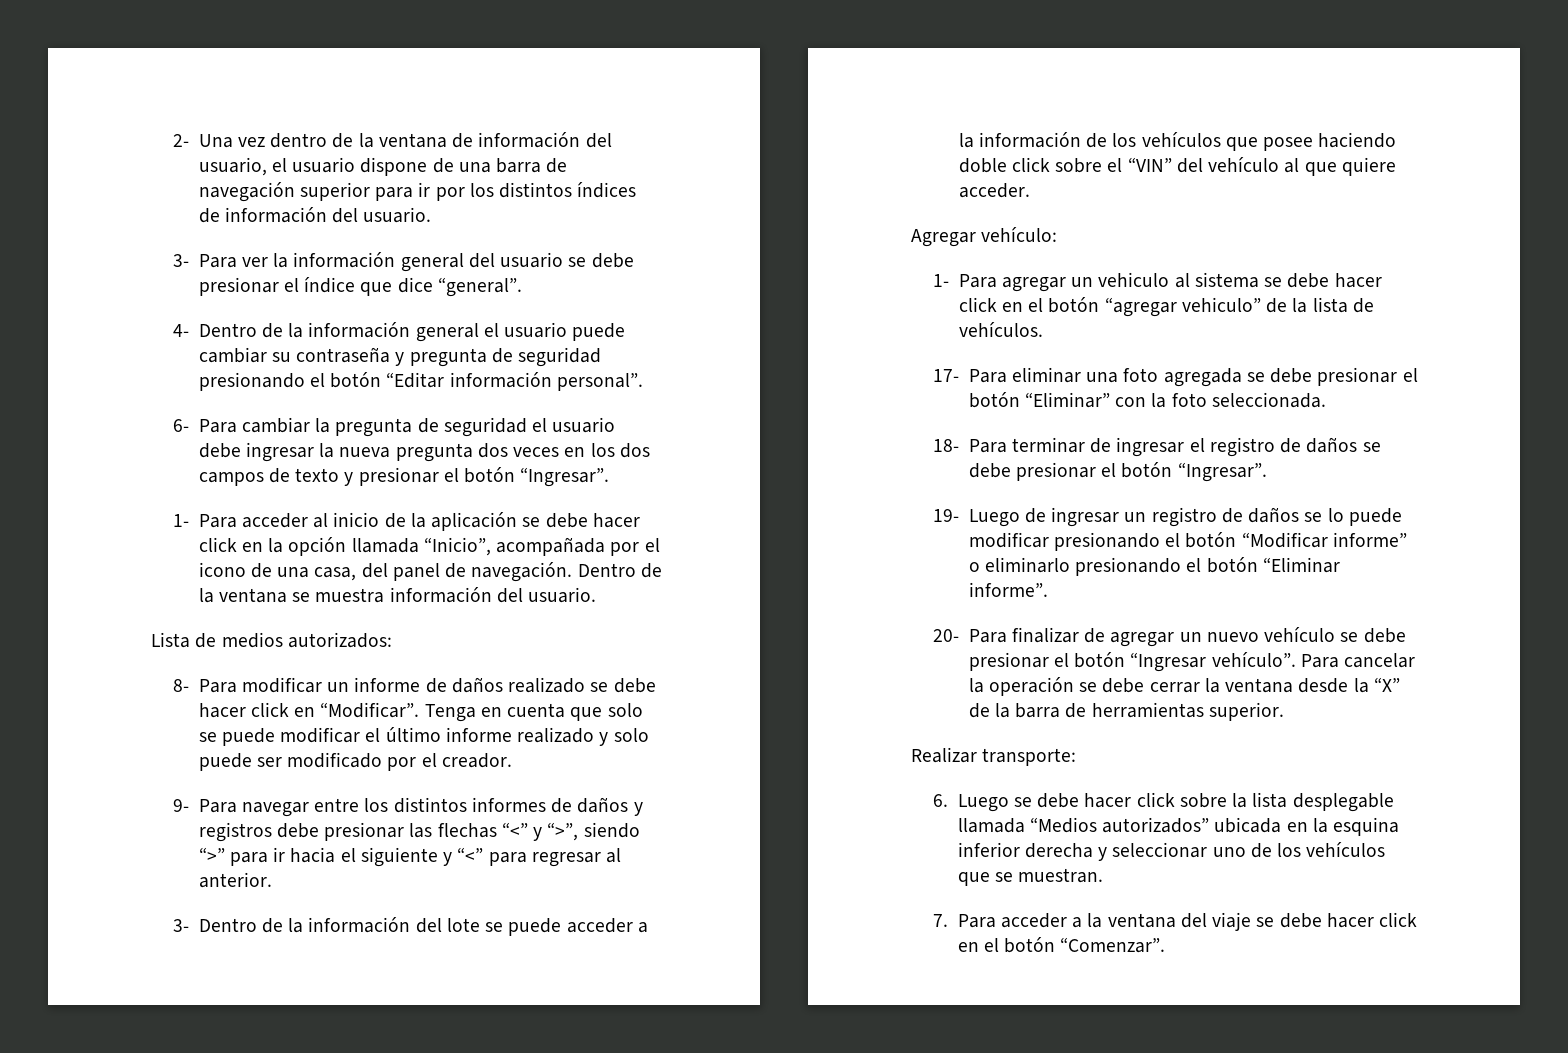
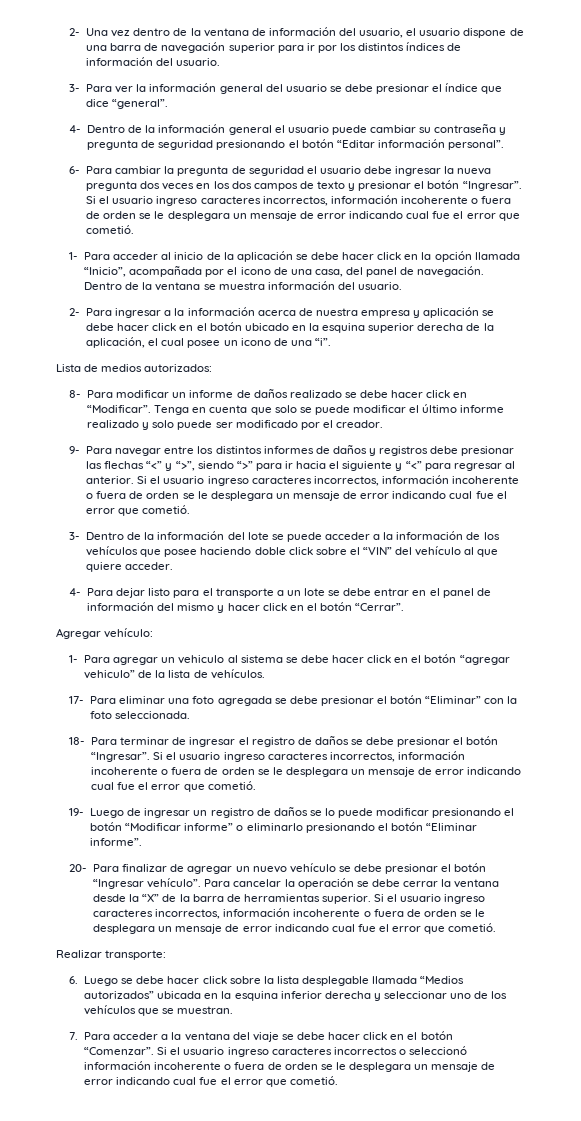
- 6- Para cambiar la pregunta de seguridad el usuario debe ingresar la nueva pregunta dos veces en los dos campos de texto y presionar el botón “Ingresar”.
+ 6- Para cambiar la pregunta de seguridad el usuario debe ingresar la nueva pregunta dos veces en los dos campos de texto y presionar el botón “Ingresar”. Si el usuario ingreso caracteres incorrectos, información incoherente o fuera de orden se le desplegara un mensaje de error indicando cual fue el error que cometió.
+ 2- Para ingresar a la información acerca de nuestra empresa y aplicación se debe hacer click en el botón ubicado en la esquina superior derecha de la aplicación, el cual posee un icono de una “i”.
- 9- Para navegar entre los distintos informes de daños y registros debe presionar las flechas “<” y “>”, siendo “>” para ir hacia el siguiente y “<” para regresar al anterior.
+ 9- Para navegar entre los distintos informes de daños y registros debe presionar las flechas “<” y “>”, siendo “>” para ir hacia el siguiente y “<” para regresar al anterior. Si el usuario ingreso caracteres incorrectos, información incoherente o fuera de orden se le desplegara un mensaje de error indicando cual fue el error que cometió.
+ 4- Para dejar listo para el transporte a un lote se debe entrar en el panel de información del mismo y hacer click en el botón “Cerrar”.
- 18- Para terminar de ingresar el registro de daños se debe presionar el botón “Ingresar”.
+ 18- Para terminar de ingresar el registro de daños se debe presionar el botón “Ingresar”. Si el usuario ingreso caracteres incorrectos, información incoherente o fuera de orden se le desplegara un mensaje de error indicando cual fue el error que cometió.
- Para cancelar la operación se debe cerrar la ventana desde la “X” de la barra de herramientas superior.
+ Para cancelar la operación se debe cerrar la ventana desde la “X” de la barra de herramientas superior. Si el usuario ingreso caracteres incorrectos, información incoherente o fuera de orden se le desplegara un mensaje de error indicando cual fue el error que cometió.
+ Si el usuario ingreso caracteres incorrectos o seleccionó información incoherente o fuera de orden se le desplegara un mensaje de error indicando cual fue el error que cometió.

